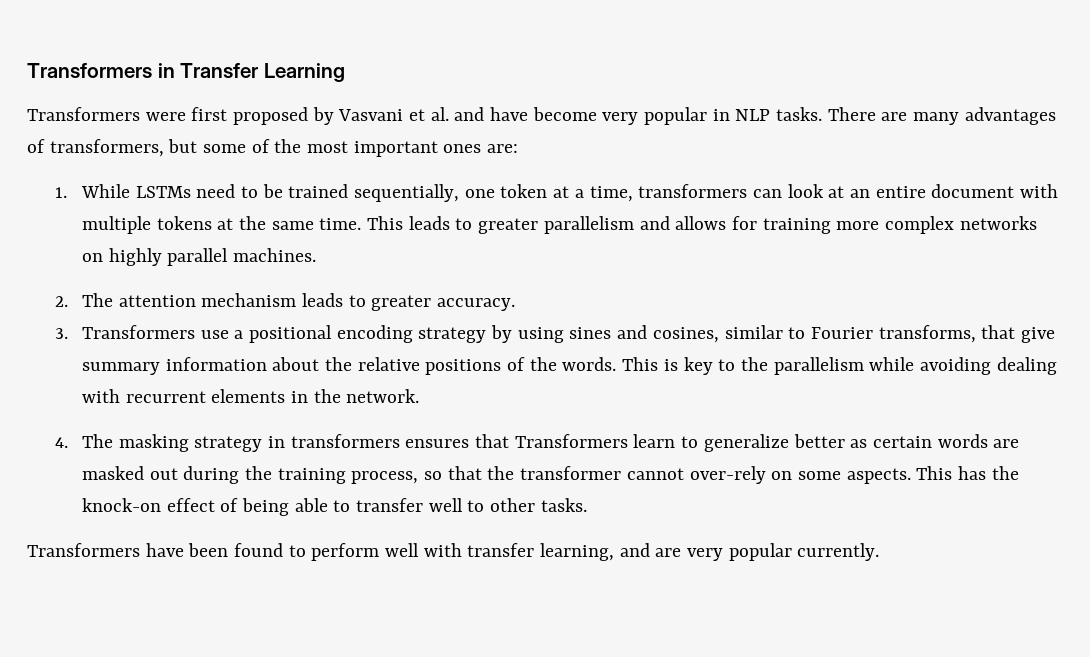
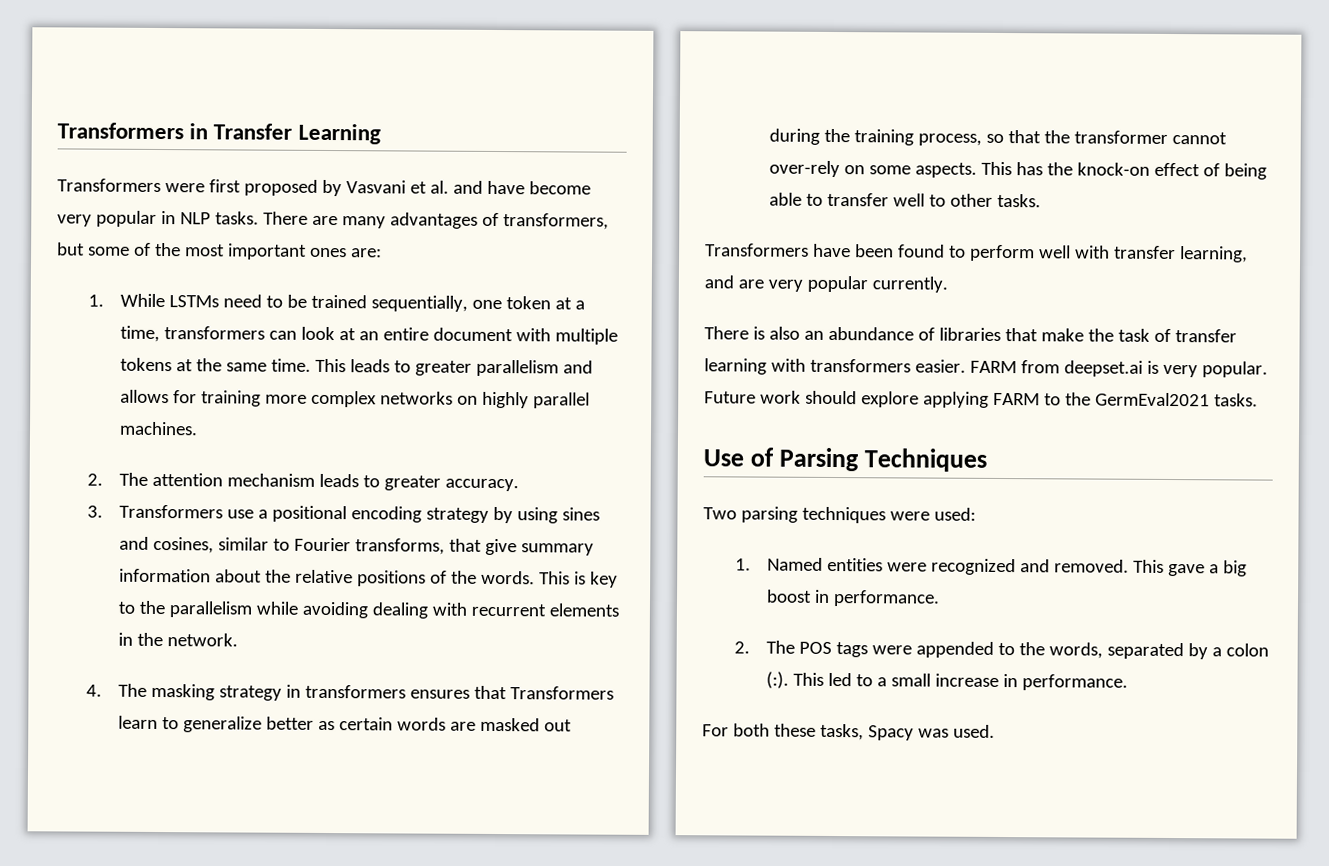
+ There is also an abundance of libraries that make the task of transfer learning with transformers easier. FARM from deepset.ai is very popular. Future work should explore applying FARM to the GermEval2021 tasks.
+ Use of Parsing Techniques
+ Two parsing techniques were used:
+ 1. Named entities were recognized and removed. This gave a big boost in performance.
+ 2. The POS tags were appended to the words, separated by a colon (:). This led to a small increase in performance.
+ For both these tasks, Spacy was used.

